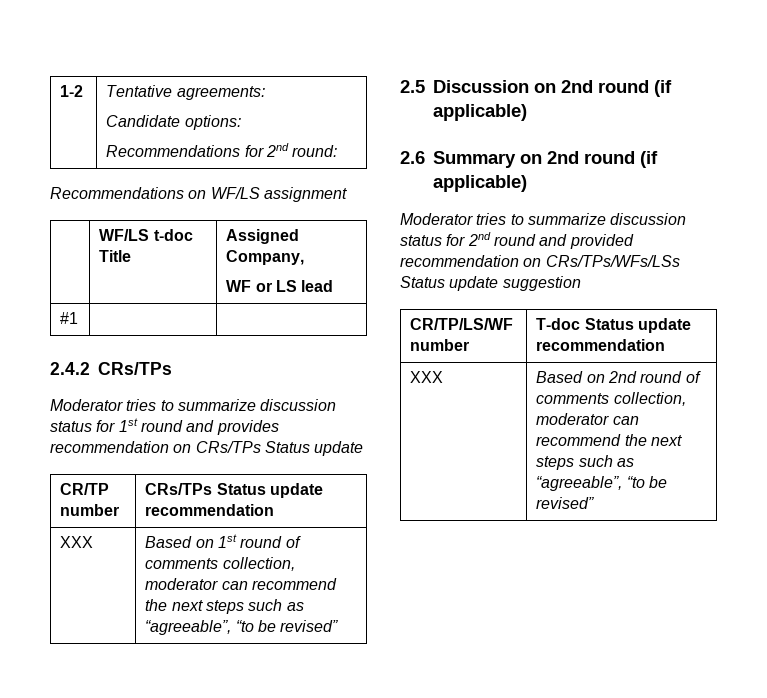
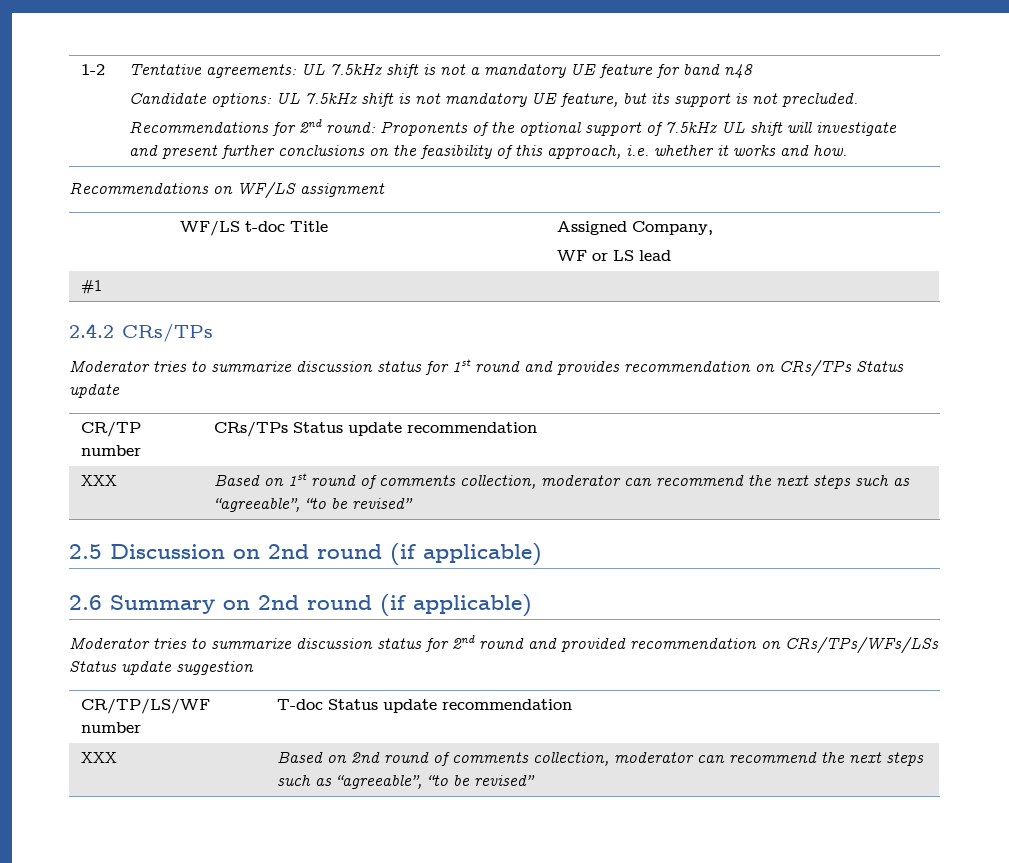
- Tentative agreements:
- Candidate options:
- Recommendations for 2nd round:
+ Tentative agreements: UL 7.5kHz shift is not a mandatory UE feature for band n48
+ Candidate options: UL 7.5kHz shift is not mandatory UE feature, but its support is not precluded.
+ Recommendations for 2nd round: Proponents of the optional support of 7.5kHz UL shift will investigate and present further conclusions on the feasibility of this approach, i.e. whether it works and how.

